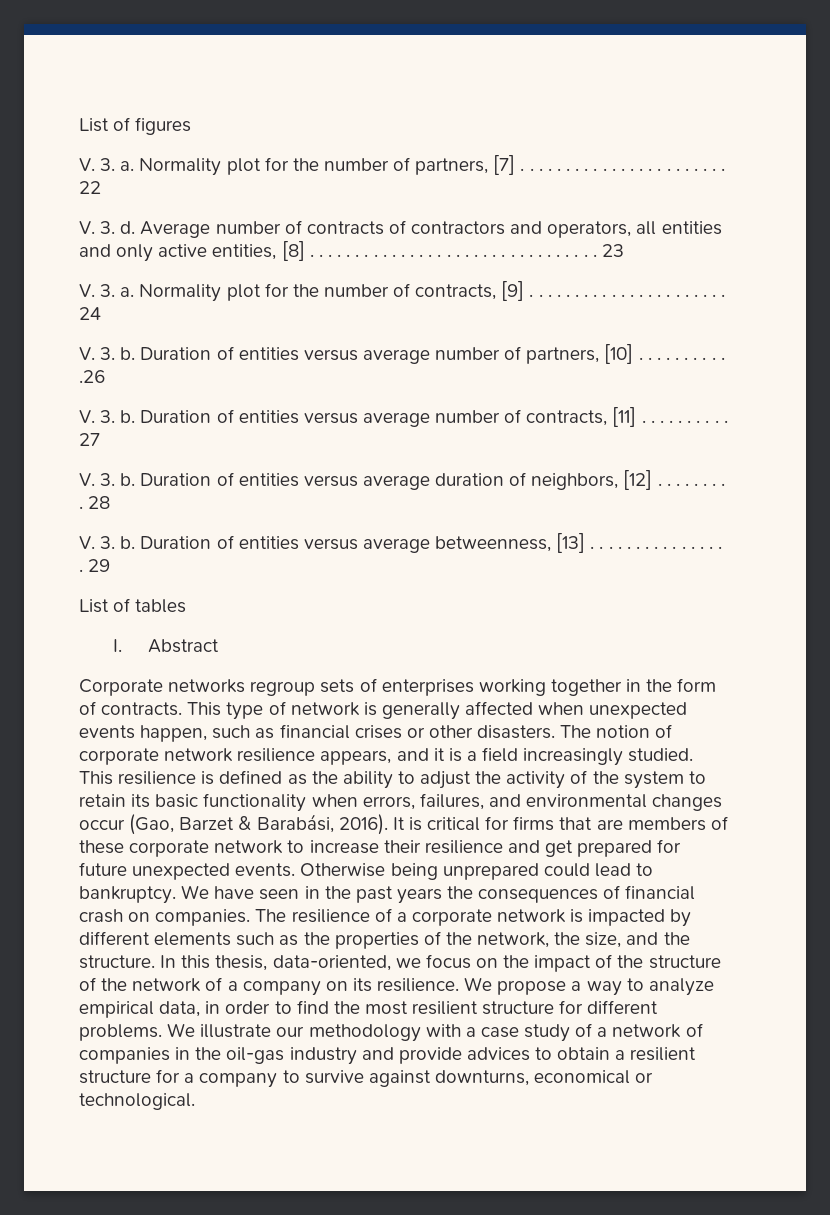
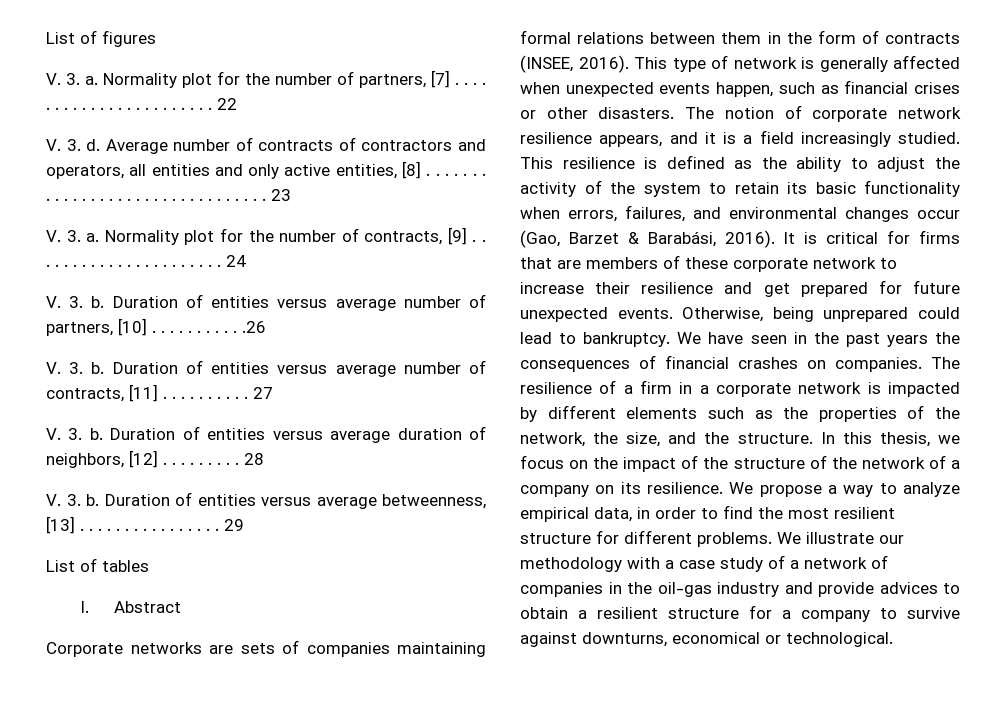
- Corporate networks regroup sets of enterprises working together in the form of contracts.
+ Corporate networks are sets of companies maintaining formal relations between them in the form of contracts (INSEE, 2016).
- Otherwise being unprepared could lead to bankruptcy.
+ Otherwise, being unprepared could lead to bankruptcy.
- We have seen in the past years the consequences of financial crash on companies.
+ We have seen in the past years the consequences of financial crashes on companies.
- The resilience of a corporate network is impacted by different elements such as the properties of the network, the size, and the structure.
+ The resilience of a firm in a corporate network is impacted by different elements such as the properties of the network, the size, and the structure.
- In this thesis, data-oriented, we focus on the impact of the structure of the network of a company on its resilience.
+ In this thesis, we focus on the impact of the structure of the network of a company on its resilience.

